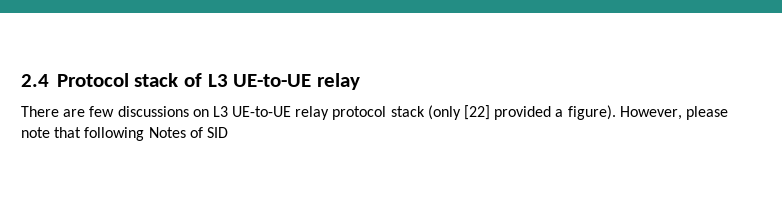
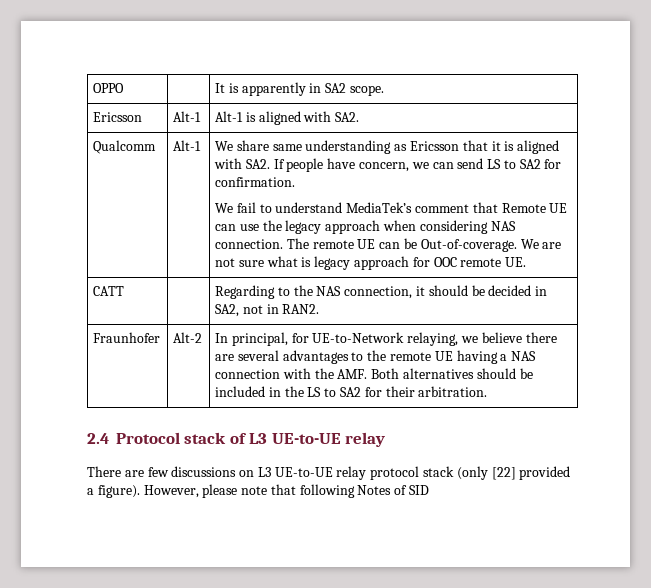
+ OPPO | | It is apparently in SA2 scope.
+ Ericsson | Alt-1 | Alt-1 is aligned with SA2.
+ Qualcomm | Alt-1 | We share same understanding as Ericsson that it is aligned with SA2. If people have concern, we can send LS to SA2 for confirmation.
+ We fail to understand MediaTek’s comment that Remote UE can use the legacy approach when considering NAS connection. The remote UE can be Out-of-coverage. We are not sure what is legacy approach for OOC remote UE.
+ CATT | | Regarding to the NAS connection, it should be decided in SA2, not in RAN2.
+ Fraunhofer | Alt-2 | In principal, for UE-to-Network relaying, we believe there are several advantages to the remote UE having a NAS connection with the AMF. Both alternatives should be included in the LS to SA2 for their arbitration.

